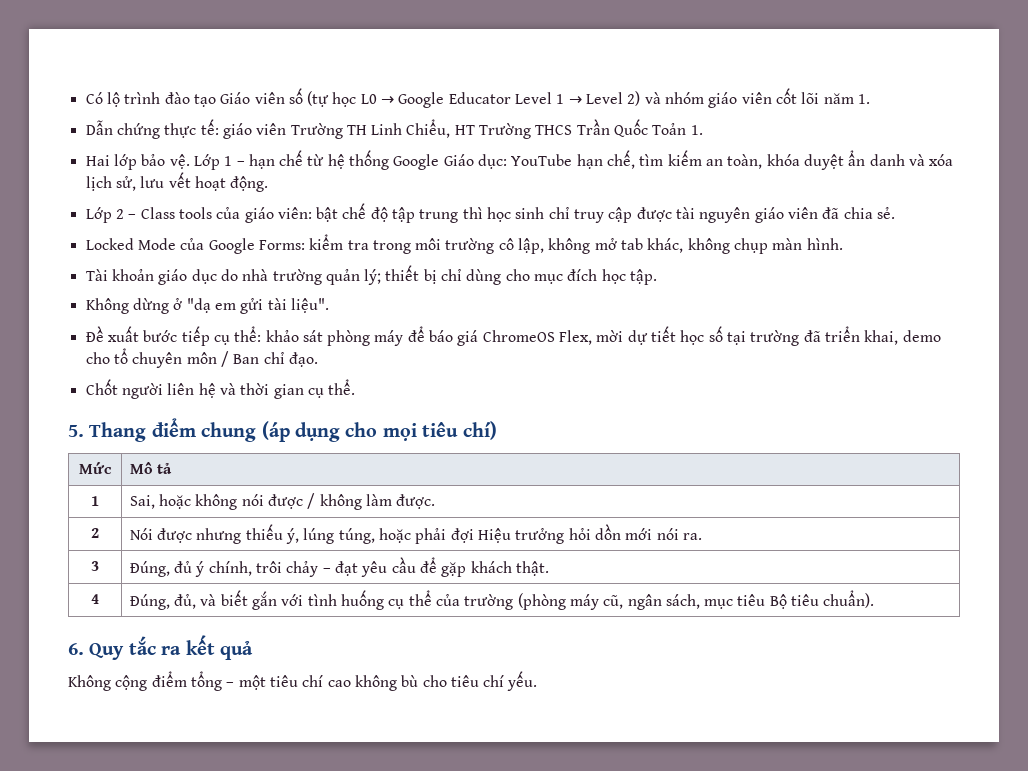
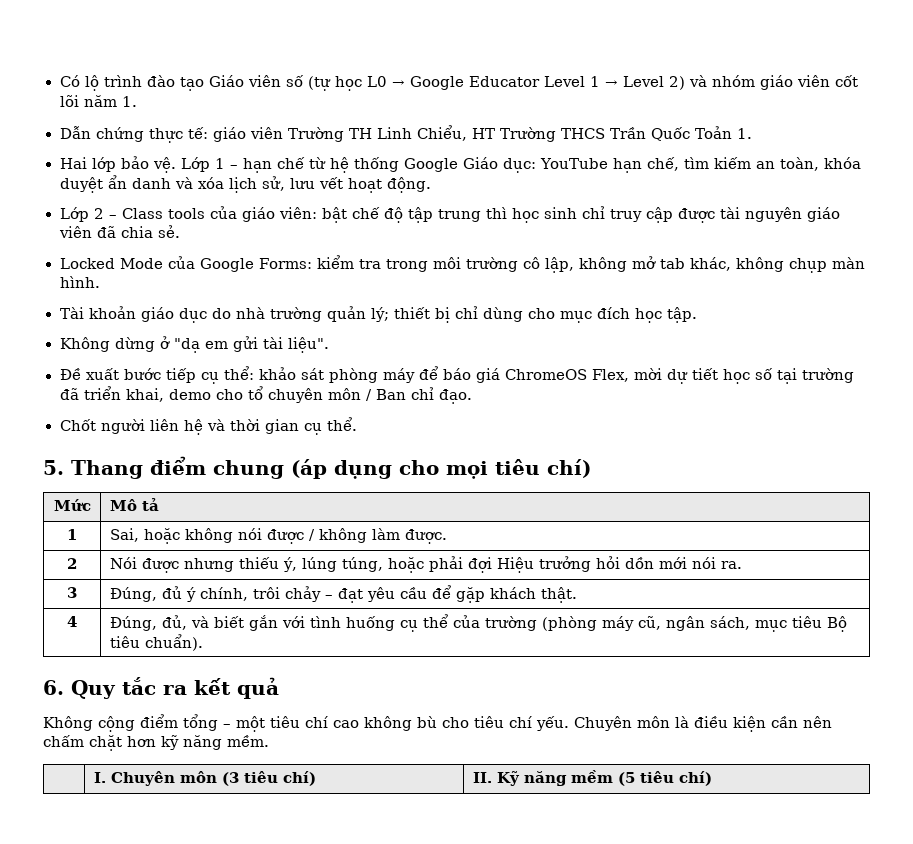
+ Chuyên môn là điều kiện cần nên chấm chặt hơn kỹ năng mềm.
+ | I. Chuyên môn (3 tiêu chí) | II. Kỹ năng mềm (5 tiêu chí)

